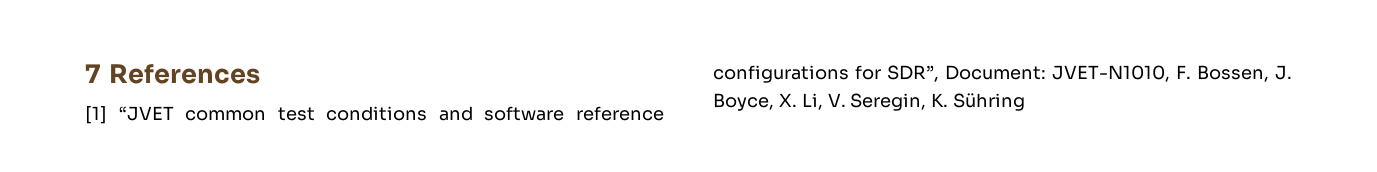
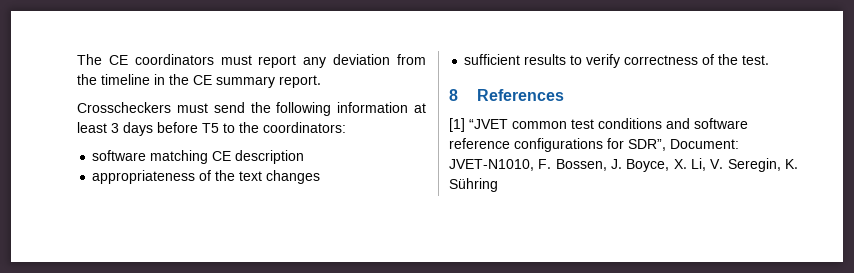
- 7 References
+ The CE coordinators must report any deviation from the timeline in the CE summary report.
+ Crosscheckers must send the following information at least 3 days before T5 to the coordinators:
+ software matching CE description
+ appropriateness of the text changes
+ sufficient results to verify correctness of the test.
+ 8 References

